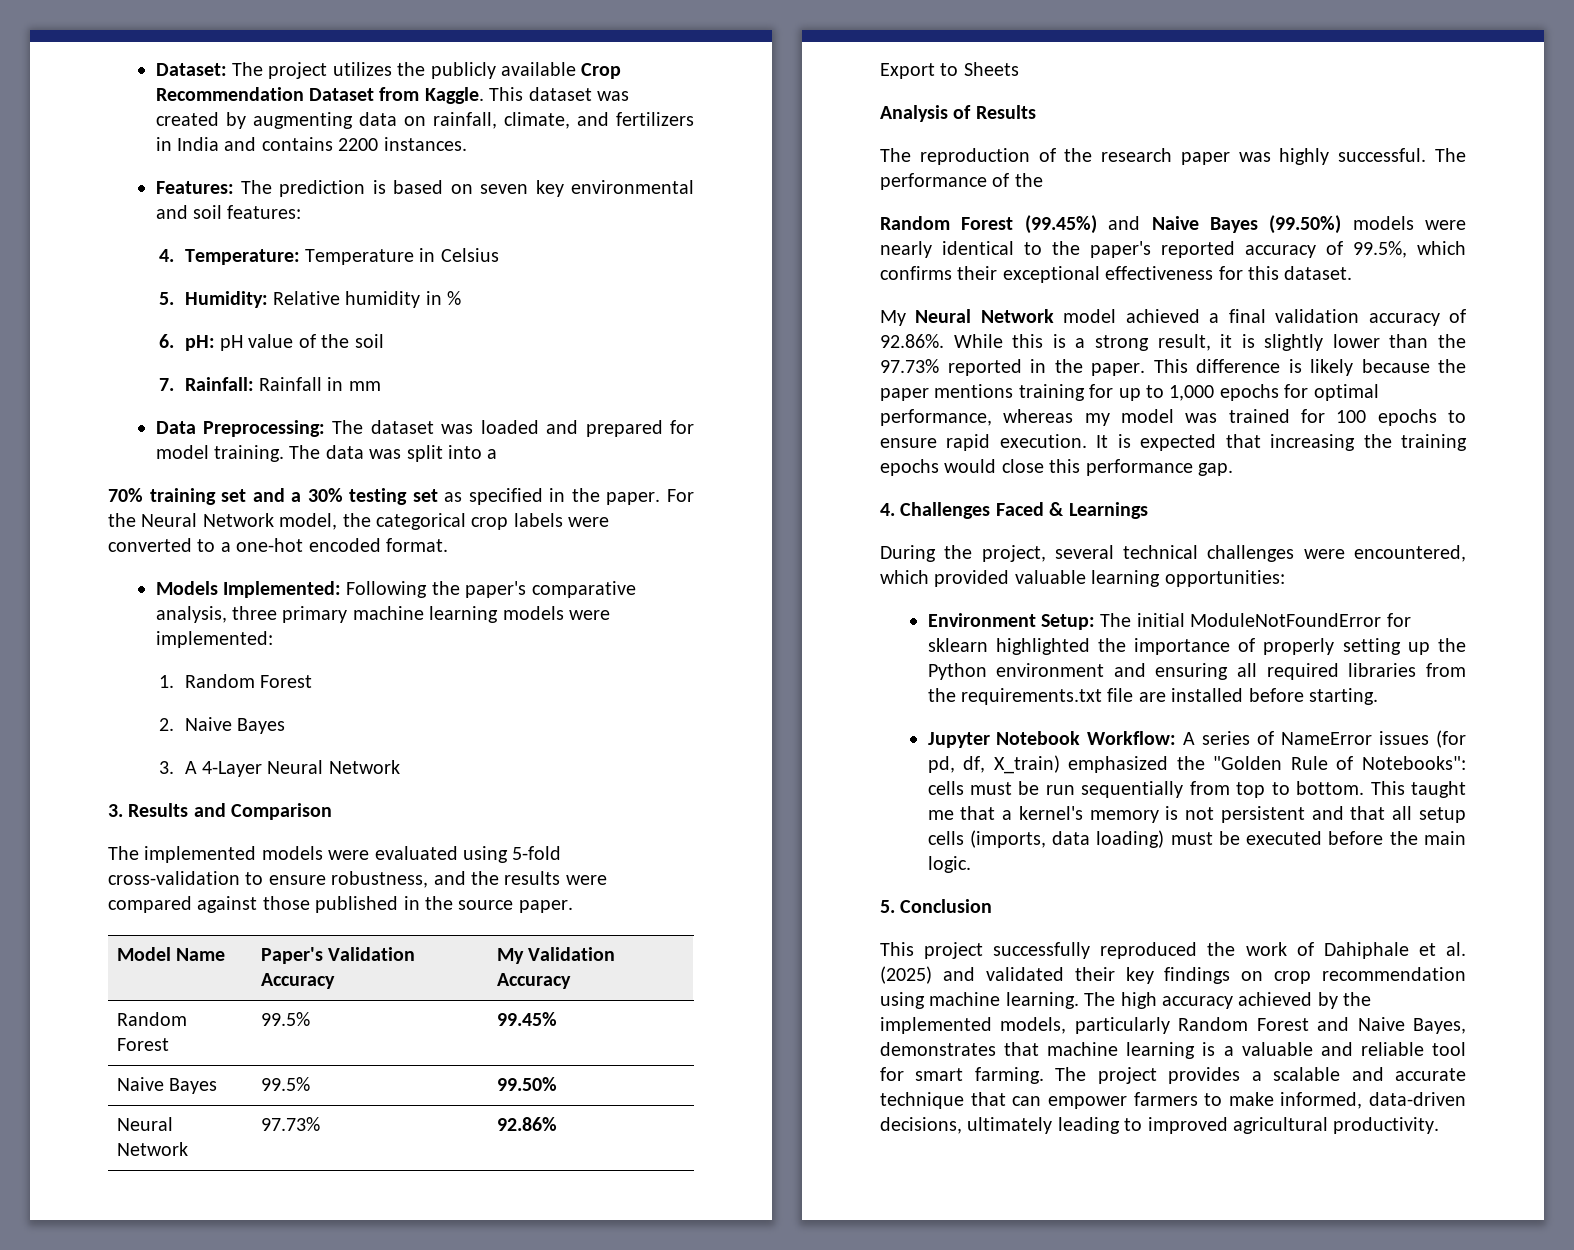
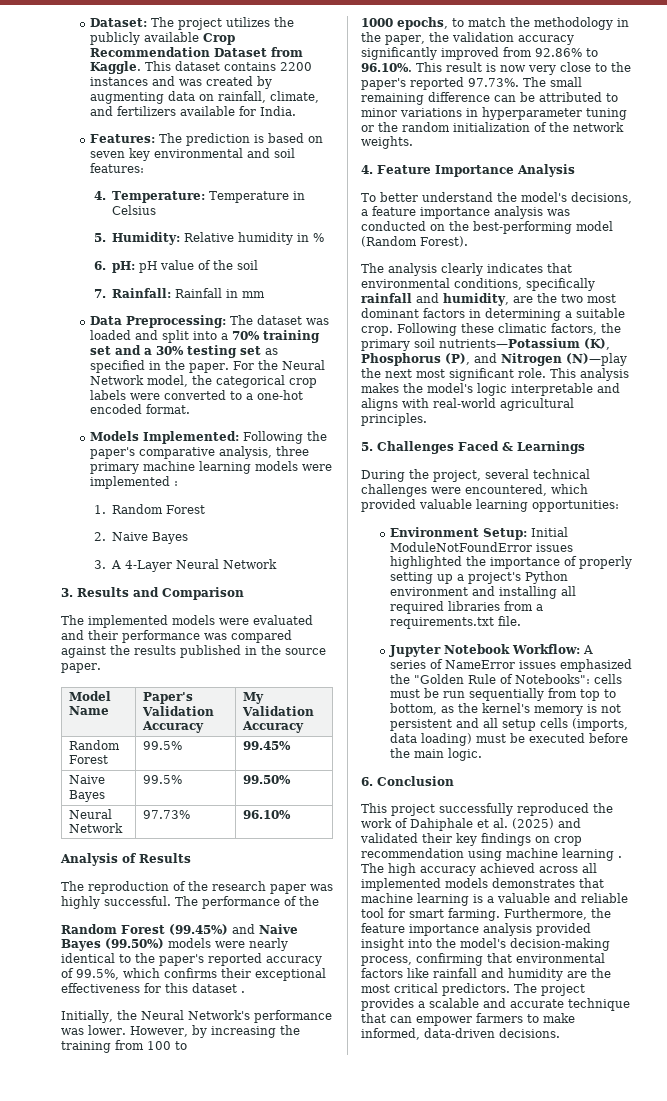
- This dataset was created by augmenting data on rainfall, climate, and fertilizers in India and contains 2200 instances.
+ This dataset contains 2200 instances and was created by augmenting data on rainfall, climate, and fertilizers available for India.
- Data Preprocessing: The dataset was loaded and prepared for model training. The data was split into a
- 70% training set and a 30% testing set as specified in the paper.
+ Data Preprocessing: The dataset was loaded and split into a 70% training set and a 30% testing set as specified in the paper.
- Models Implemented: Following the paper's comparative analysis, three primary machine learning models were implemented:
+ Models Implemented: Following the paper's comparative analysis, three primary machine learning models were implemented :
- The implemented models were evaluated using 5-fold cross-validation to ensure robustness, and the results were compared against those published in the source paper.
+ The implemented models were evaluated and their performance was compared against the results published in the source paper.
- Neural Network | 97.73% | 92.86%
- Export to Sheets
+ Neural Network | 97.73% | 96.10%
- Random Forest (99.45%) and Naive Bayes (99.50%) models were nearly identical to the paper's reported accuracy of 99.5%, which confirms their exceptional effectiveness for this dataset.
- My Neural Network model achieved a final validation accuracy of 92.86%. While this is a strong result, it is slightly lower than the 97.73% reported in the paper. This difference is likely because the paper mentions training for up to 1,000 epochs for optimal performance, whereas my model was trained for 100 epochs to ensure rapid execution. It is expected that increasing the training epochs would close this performance gap.
- 4. Challenges Faced & Learnings
+ Random Forest (99.45%) and Naive Bayes (99.50%) models were nearly identical to the paper's reported accuracy of 99.5%, which confirms their exceptional effectiveness for this dataset .
+ Initially, the Neural Network's performance was lower. However, by increasing the training from 100 to
+ 1000 epochs, to match the methodology in the paper, the validation accuracy significantly improved from 92.86% to 96.10%. This result is now very close to the paper's reported 97.73%. The small remaining difference can be attributed to minor variations in hyperparameter tuning or the random initialization of the network weights.
+ 4. Feature Importance Analysis
+ To better understand the model's decisions, a feature importance analysis was conducted on the best-performing model (Random Forest).
+ The analysis clearly indicates that environmental conditions, specifically rainfall and humidity, are the two most dominant factors in determining a suitable crop. Following these climatic factors, the primary soil nutrients—Potassium (K), Phosphorus (P), and Nitrogen (N)—play the next most significant role. This analysis makes the model's logic interpretable and aligns with real-world agricultural principles.
+ 5. Challenges Faced & Learnings
- Environment Setup: The initial ModuleNotFoundError for sklearn highlighted the importance of properly setting up the Python environment and ensuring all required libraries from the requirements.txt file are installed before starting.
+ Environment Setup: Initial ModuleNotFoundError issues highlighted the importance of properly setting up a project's Python environment and installing all required libraries from a requirements.txt file.
- Jupyter Notebook Workflow: A series of NameError issues (for pd, df, X_train) emphasized the "Golden Rule of Notebooks": cells must be run sequentially from top to bottom. This taught me that a kernel's memory is not persistent and that all setup cells (imports, data loading) must be executed before the main logic.
+ Jupyter Notebook Workflow: A series of NameError issues emphasized the "Golden Rule of Notebooks": cells must be run sequentially from top to bottom, as the kernel's memory is not persistent and all setup cells (imports, data loading) must be executed before the main logic.
- 5. Conclusion
+ 6. Conclusion
- This project successfully reproduced the work of Dahiphale et al. (2025) and validated their key findings on crop recommendation using machine learning.
+ This project successfully reproduced the work of Dahiphale et al. (2025) and validated their key findings on crop recommendation using machine learning .
- The high accuracy achieved by the implemented models, particularly Random Forest and Naive Bayes, demonstrates that machine learning is a valuable and reliable tool for smart farming.
+ The high accuracy achieved across all implemented models demonstrates that machine learning is a valuable and reliable tool for smart farming.
+ Furthermore, the feature importance analysis provided insight into the model's decision-making process, confirming that environmental factors like rainfall and humidity are the most critical predictors.
- The project provides a scalable and accurate technique that can empower farmers to make informed, data-driven decisions, ultimately leading to improved agricultural productivity.
+ The project provides a scalable and accurate technique that can empower farmers to make informed, data-driven decisions.

